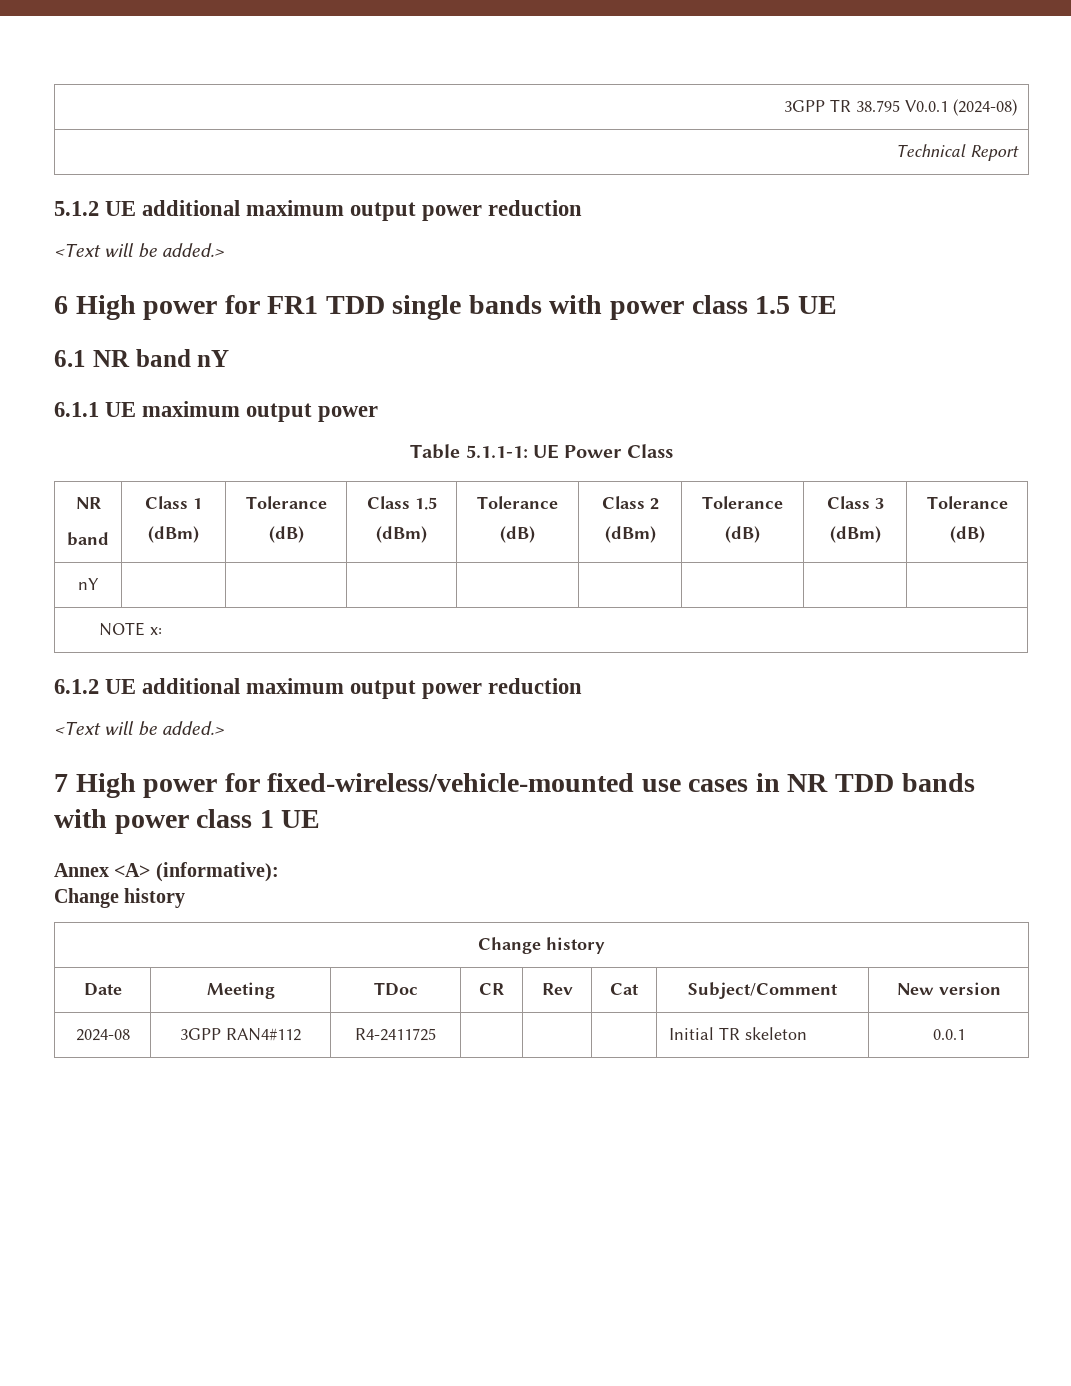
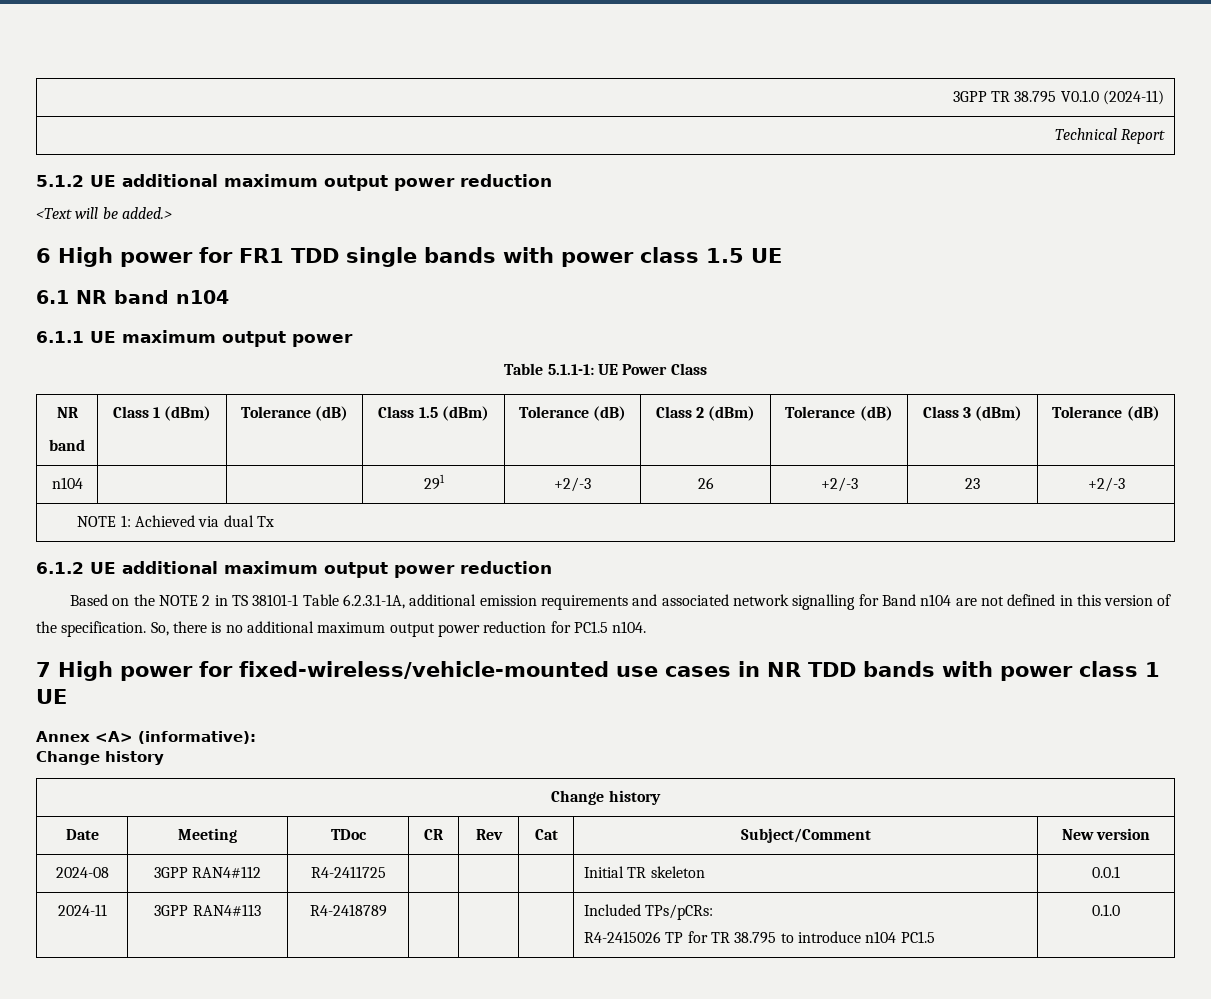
- 3GPP TR 38.795 V0.0.1 (2024-08)
+ 3GPP TR 38.795 V0.1.0 (2024-11)
- 6.1 NR band nY
+ 6.1 NR band n104
- nY | | | | | | | |
- NOTE x:
+ n104 | | | 291 | +2/-3 | 26 | +2/-3 | 23 | +2/-3
+ NOTE 1: Achieved via dual Tx
  6.1.2 UE additional maximum output power reduction
- <Text will be added.>
+ Based on the NOTE 2 in TS 38101-1 Table 6.2.3.1-1A, additional emission requirements and associated network signalling for Band n104 are not defined in this version of the specification. So, there is no additional maximum output power reduction for PC1.5 n104.
+ 2024-11 | 3GPP RAN4#113 | R4-2418789 | | | | Included TPs/pCRs:
+ R4-2415026 TP for TR 38.795 to introduce n104 PC1.5 | 0.1.0

